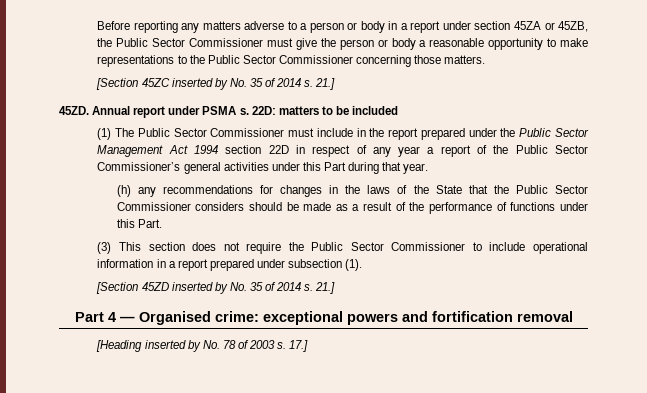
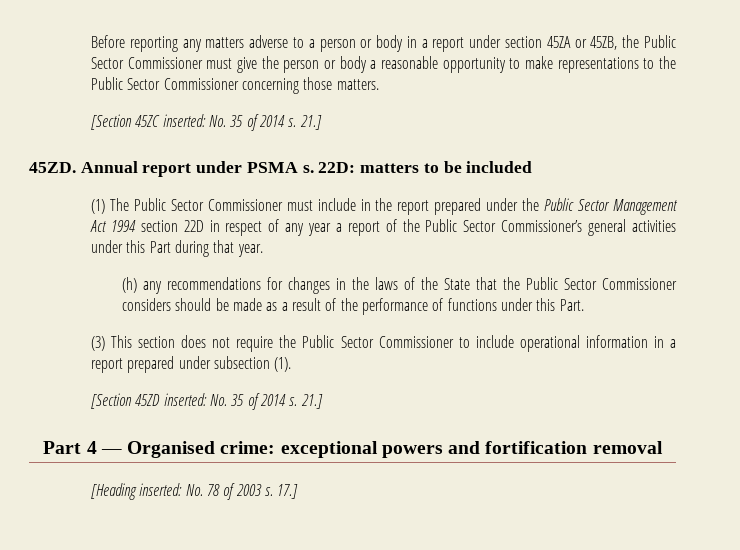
- [Section 45ZC inserted by No. 35 of 2014 s.
+ [Section 45ZC inserted: No. 35 of 2014 s.
- [Section 45ZD inserted by No. 35 of 2014 s.
+ [Section 45ZD inserted: No. 35 of 2014 s.
- [Heading inserted by No. 78 of 2003 s.
+ [Heading inserted: No. 78 of 2003 s.

